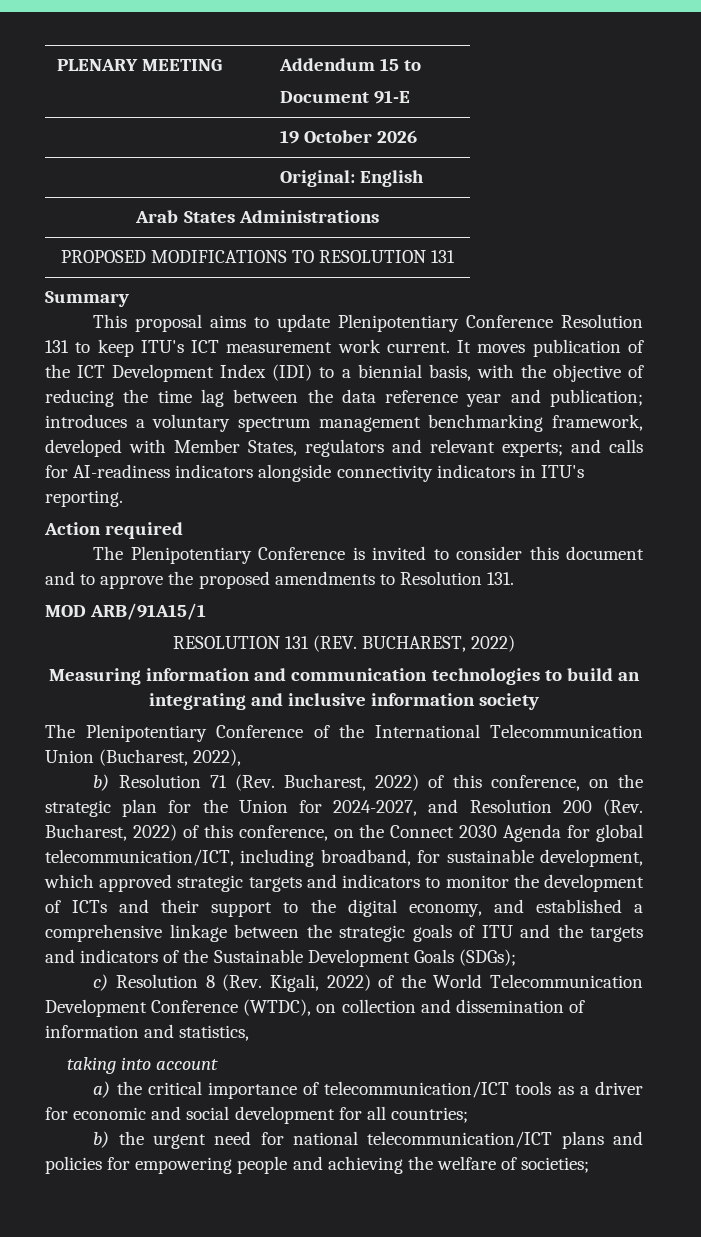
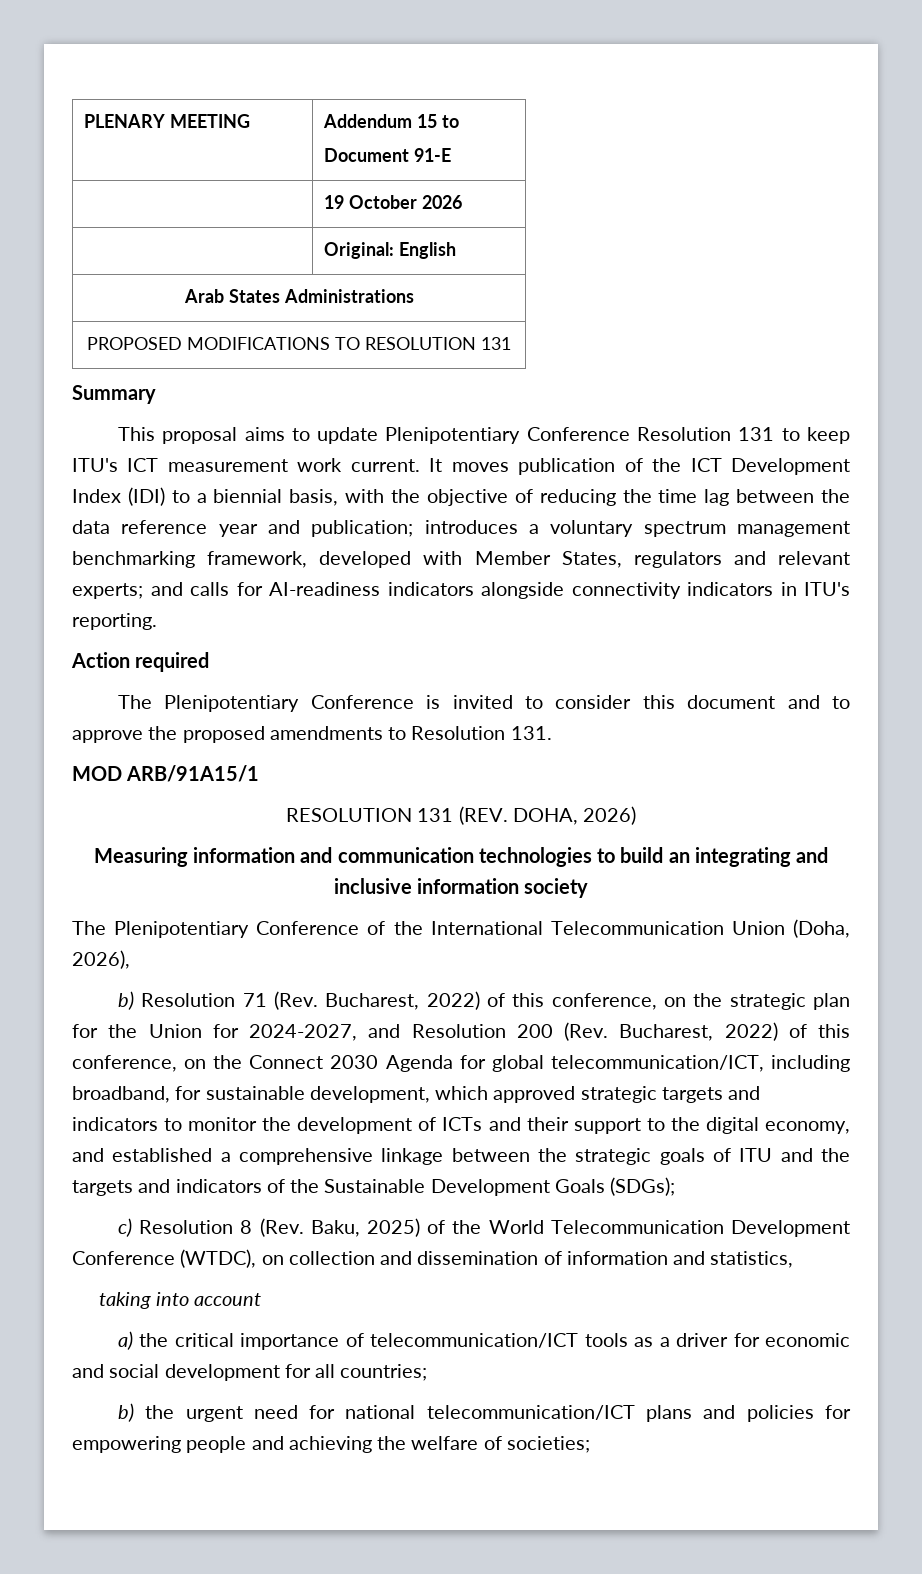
- RESOLUTION 131 (REV. BUCHAREST, 2022)
+ RESOLUTION 131 (REV. DOHA, 2026)
- The Plenipotentiary Conference of the International Telecommunication Union (Bucharest, 2022),
+ The Plenipotentiary Conference of the International Telecommunication Union (Doha, 2026),
- c) Resolution 8 (Rev. Kigali, 2022) of the World Telecommunication Development Conference (WTDC), on collection and dissemination of information and statistics,
+ c) Resolution 8 (Rev. Baku, 2025) of the World Telecommunication Development Conference (WTDC), on collection and dissemination of information and statistics,

